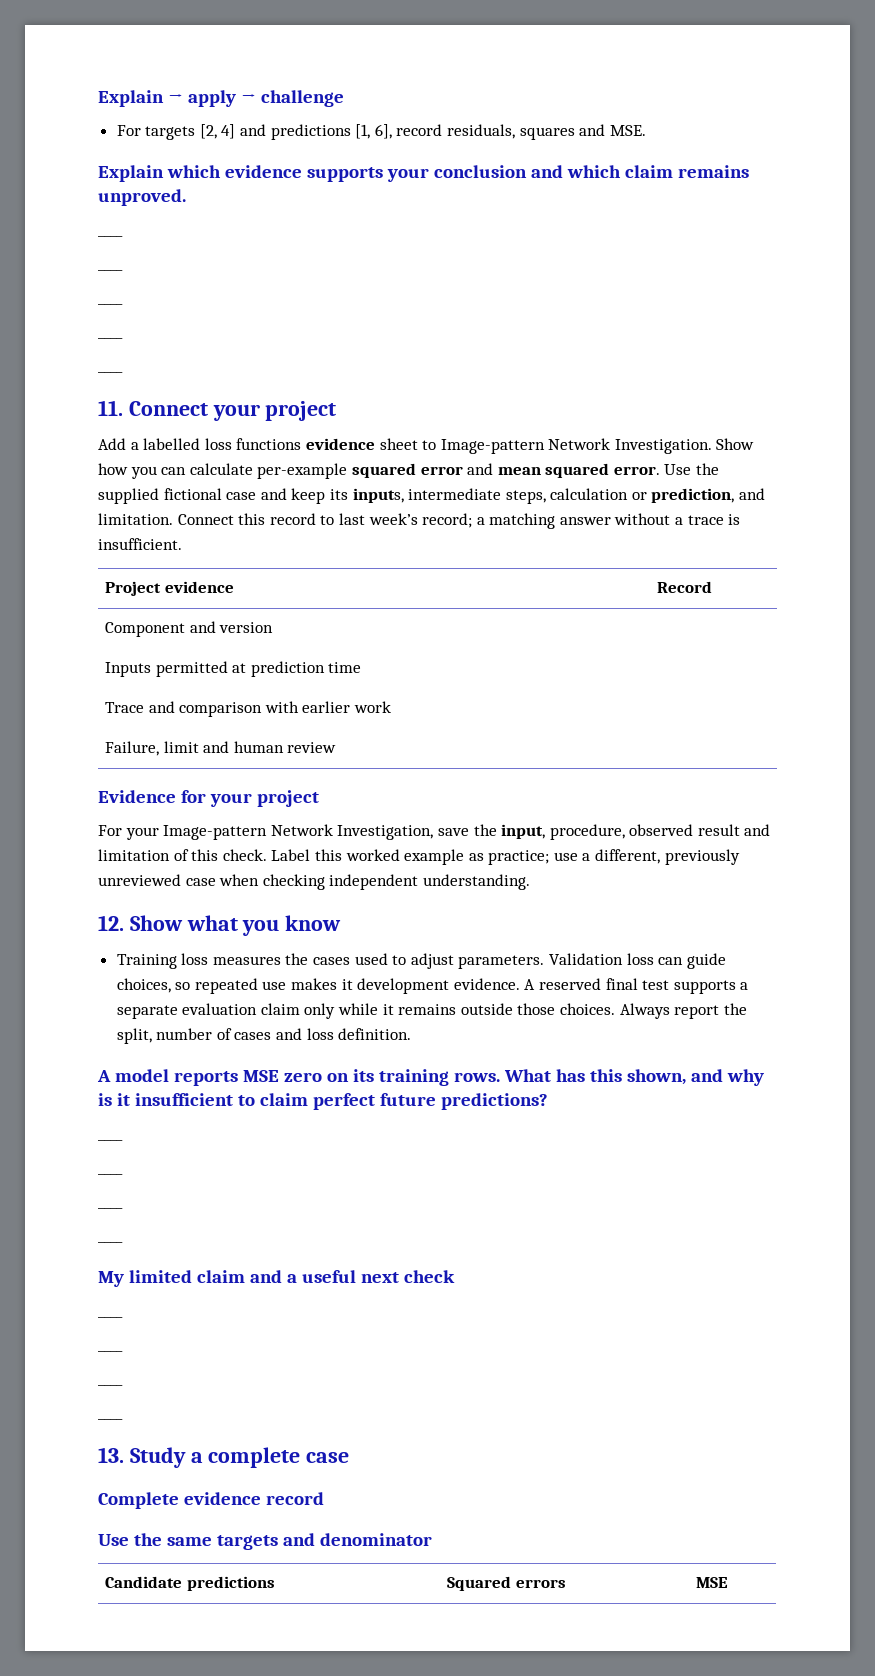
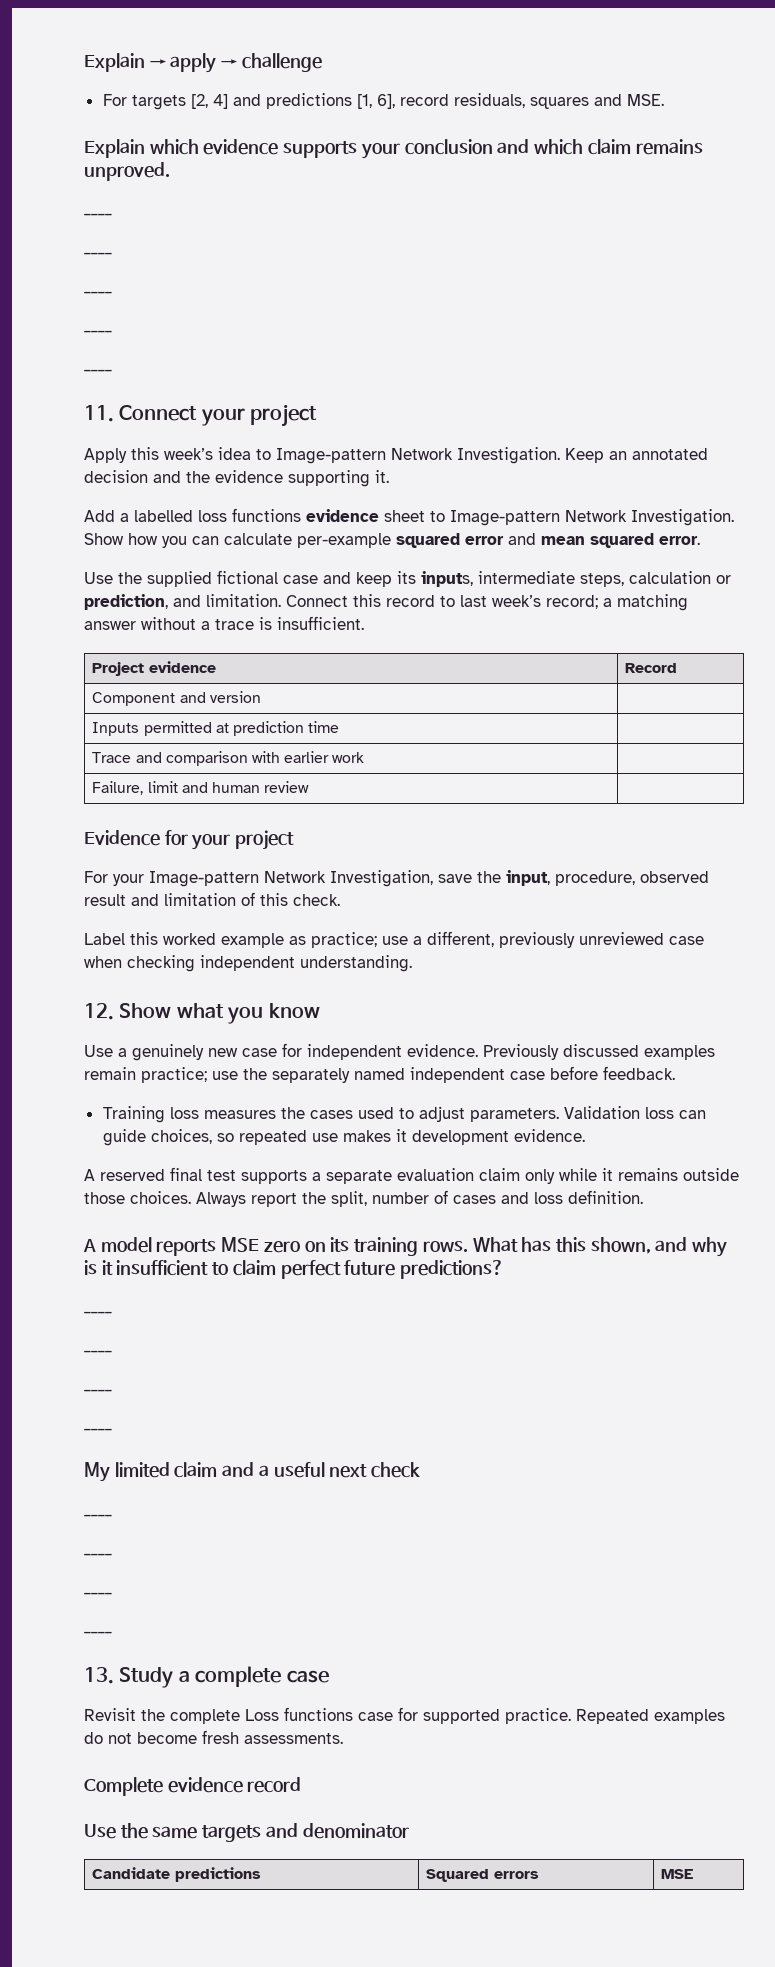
+ Apply this week’s idea to Image-pattern Network Investigation. Keep an annotated decision and the evidence supporting it.
- Show how you can calculate per-example squared error and mean squared error. Use the supplied fictional case and keep its inputs, intermediate steps, calculation or prediction, and limitation.
+ Show how you can calculate per-example squared error and mean squared error.
+ Use the supplied fictional case and keep its inputs, intermediate steps, calculation or prediction, and limitation.
- For your Image-pattern Network Investigation, save the input, procedure, observed result and limitation of this check. Label this worked example as practice; use a different, previously unreviewed case when checking independent understanding.
+ For your Image-pattern Network Investigation, save the input, procedure, observed result and limitation of this check.
+ Label this worked example as practice; use a different, previously unreviewed case when checking independent understanding.
+ Use a genuinely new case for independent evidence. Previously discussed examples remain practice; use the separately named independent case before feedback.
- Validation loss can guide choices, so repeated use makes it development evidence. A reserved final test supports a separate evaluation claim only while it remains outside those choices.
+ Validation loss can guide choices, so repeated use makes it development evidence.
+ A reserved final test supports a separate evaluation claim only while it remains outside those choices.
+ Revisit the complete Loss functions case for supported practice. Repeated examples do not become fresh assessments.

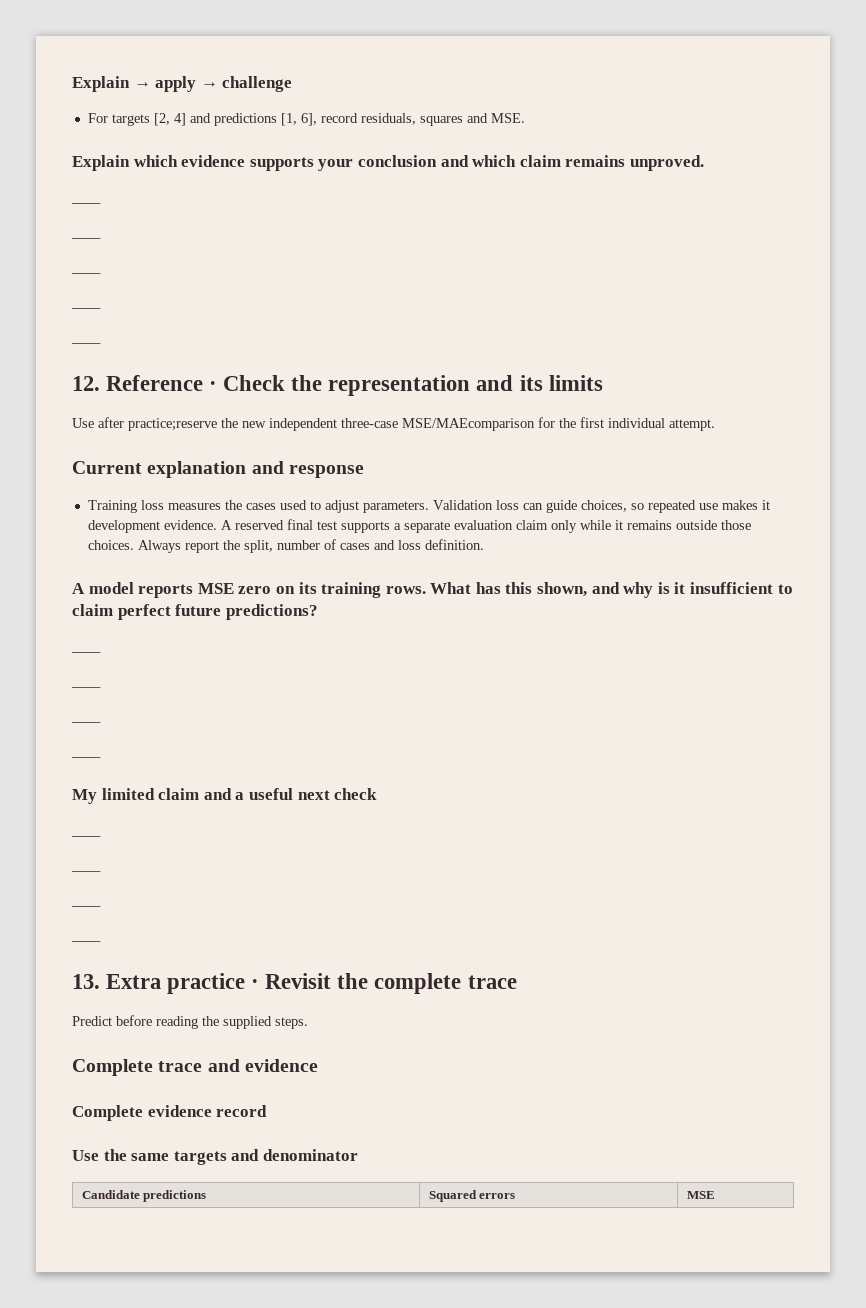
- 11. Connect your project
- Apply this week’s idea to Image-pattern Network Investigation. Keep an annotated decision and the evidence supporting it.
- Add a labelled loss functions evidence sheet to Image-pattern Network Investigation. Show how you can calculate per-example squared error and mean squared error.
- Use the supplied fictional case and keep its inputs, intermediate steps, calculation or prediction, and limitation. Connect this record to last week’s record; a matching answer without a trace is insufficient.
- Project evidence | Record
- Component and version |
- Inputs permitted at prediction time |
- Trace and comparison with earlier work |
- Failure, limit and human review |
- Evidence for your project
- For your Image-pattern Network Investigation, save the input, procedure, observed result and limitation of this check.
- Label this worked example as practice; use a different, previously unreviewed case when checking independent understanding.
- 12. Show what you know
- Use a genuinely new case for independent evidence. Previously discussed examples remain practice; use the separately named independent case before feedback.
+ 12. Reference · Check the representation and its limits
+ Use after practice;reserve the new independent three-case MSE/MAEcomparison for the first individual attempt.
+ Current explanation and response
- Validation loss can guide choices, so repeated use makes it development evidence.
- A reserved final test supports a separate evaluation claim only while it remains outside those choices.
+ Validation loss can guide choices, so repeated use makes it development evidence. A reserved final test supports a separate evaluation claim only while it remains outside those choices.
- 13. Study a complete case
- Revisit the complete Loss functions case for supported practice. Repeated examples do not become fresh assessments.
+ 13. Extra practice · Revisit the complete trace
+ Predict before reading the supplied steps.
+ Complete trace and evidence

